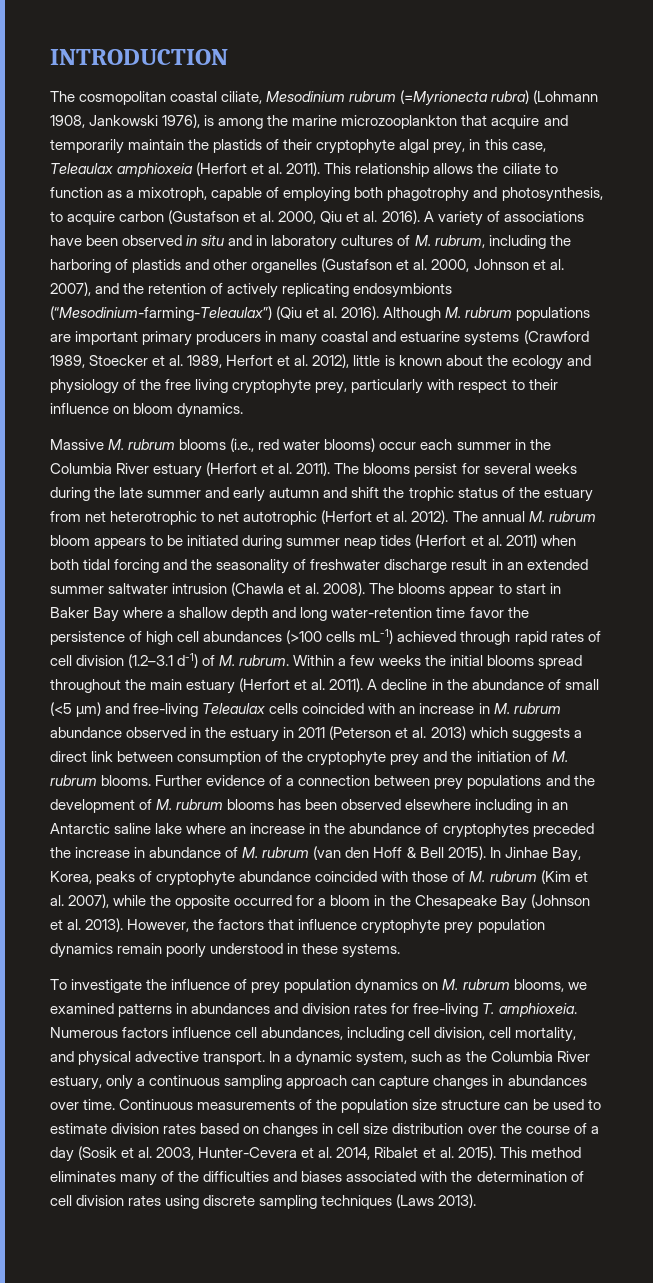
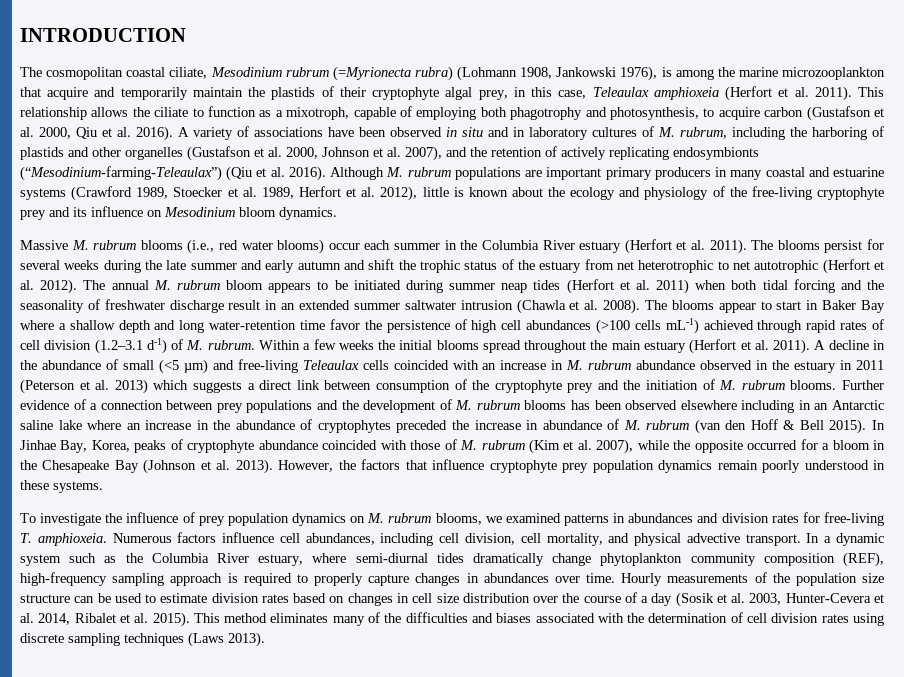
- Although M. rubrum populations are important primary producers in many coastal and estuarine systems (Crawford 1989, Stoecker et al. 1989, Herfort et al. 2012), little is known about the ecology and physiology of the free living cryptophyte prey, particularly with respect to their influence on bloom dynamics.
+ Although M. rubrum populations are important primary producers in many coastal and estuarine systems (Crawford 1989, Stoecker et al. 1989, Herfort et al. 2012), little is known about the ecology and physiology of the free-living cryptophyte prey and its influence on Mesodinium bloom dynamics.
- In a dynamic system, such as the Columbia River estuary, only a continuous sampling approach can capture changes in abundances over time.
+ In a dynamic system such as the Columbia River estuary, where semi-diurnal tides dramatically change phytoplankton community composition (REF), high-frequency sampling approach is required to properly capture changes in abundances over time.
- Continuous measurements of the population size structure can be used to estimate division rates based on changes in cell size distribution over the course of a day (Sosik et al. 2003, Hunter-Cevera et al. 2014, Ribalet et al. 2015).
+ Hourly measurements of the population size structure can be used to estimate division rates based on changes in cell size distribution over the course of a day (Sosik et al. 2003, Hunter-Cevera et al. 2014, Ribalet et al. 2015).

